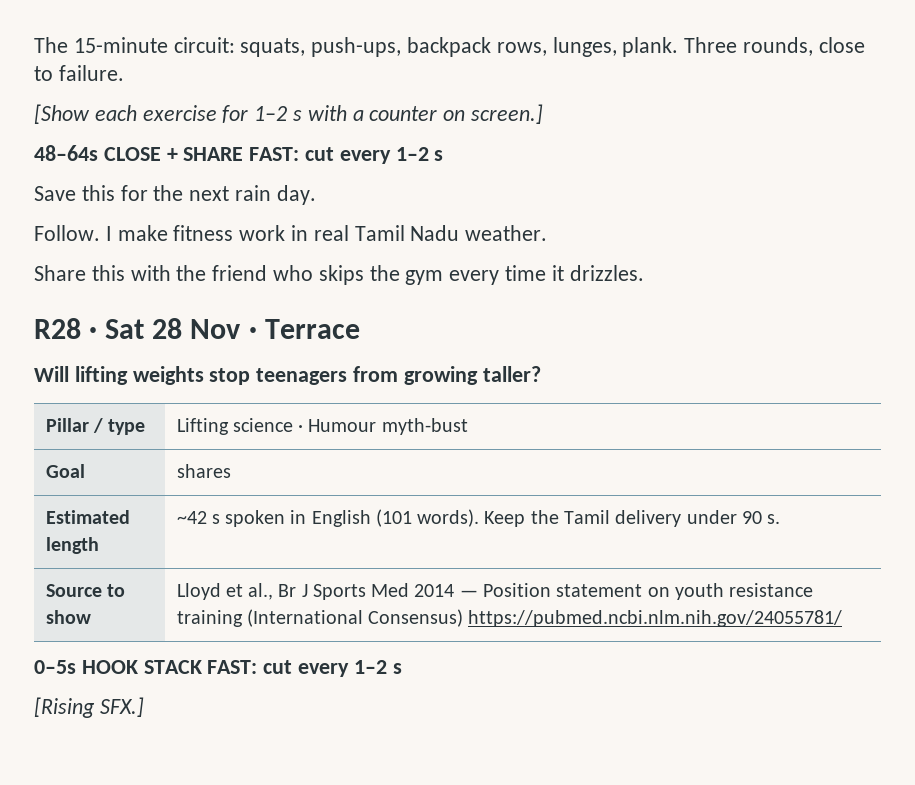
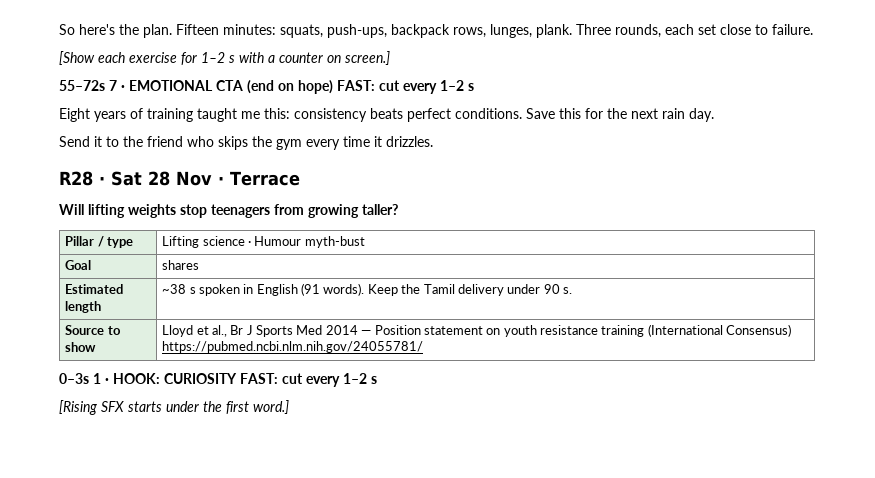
- The 15-minute circuit: squats, push-ups, backpack rows, lunges, plank.
+ So here's the plan. Fifteen minutes: squats, push-ups, backpack rows, lunges, plank.
- Three rounds, close to failure.
+ Three rounds, each set close to failure.
- 48–64s CLOSE + SHARE FAST: cut every 1–2 s
- Save this for the next rain day.
+ 55–72s 7 · EMOTIONAL CTA (end on hope) FAST: cut every 1–2 s
+ Eight years of training taught me this: consistency beats perfect conditions. Save this for the next rain day.
- Follow. I make fitness work in real Tamil Nadu weather.
- Share this with the friend who skips the gym every time it drizzles.
+ Send it to the friend who skips the gym every time it drizzles.
- Estimated length | ~42 s spoken in English (101 words). Keep the Tamil delivery under 90 s.
+ Estimated length | ~38 s spoken in English (91 words). Keep the Tamil delivery under 90 s.
- 0–5s HOOK STACK FAST: cut every 1–2 s
+ 0–3s 1 · HOOK: CURIOSITY FAST: cut every 1–2 s
- [Rising SFX.]
+ [Rising SFX starts under the first word.]

